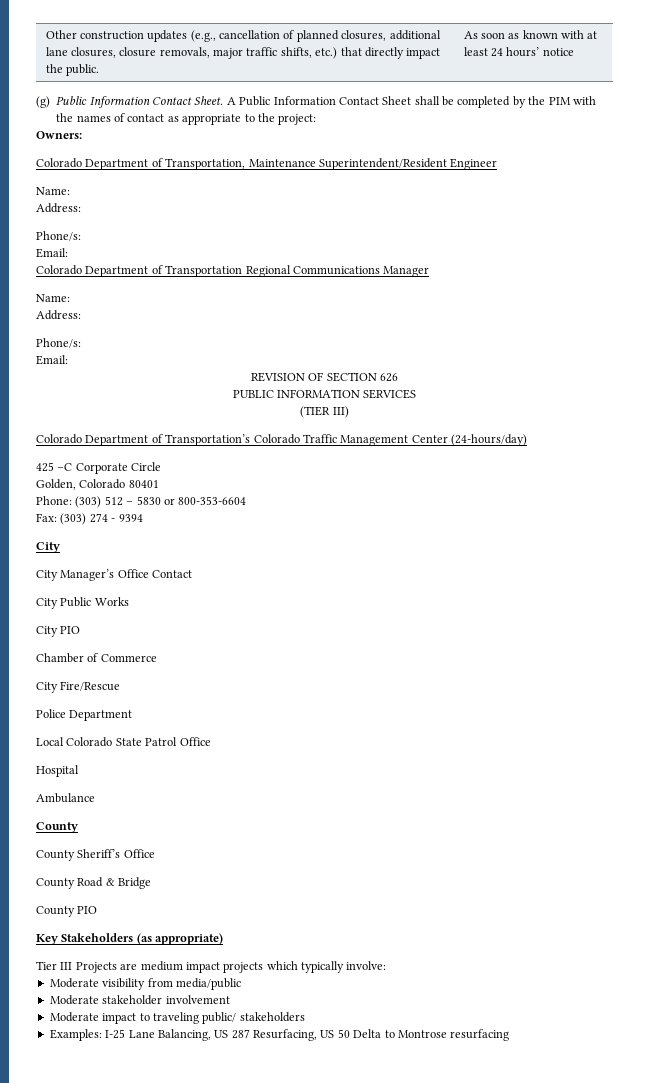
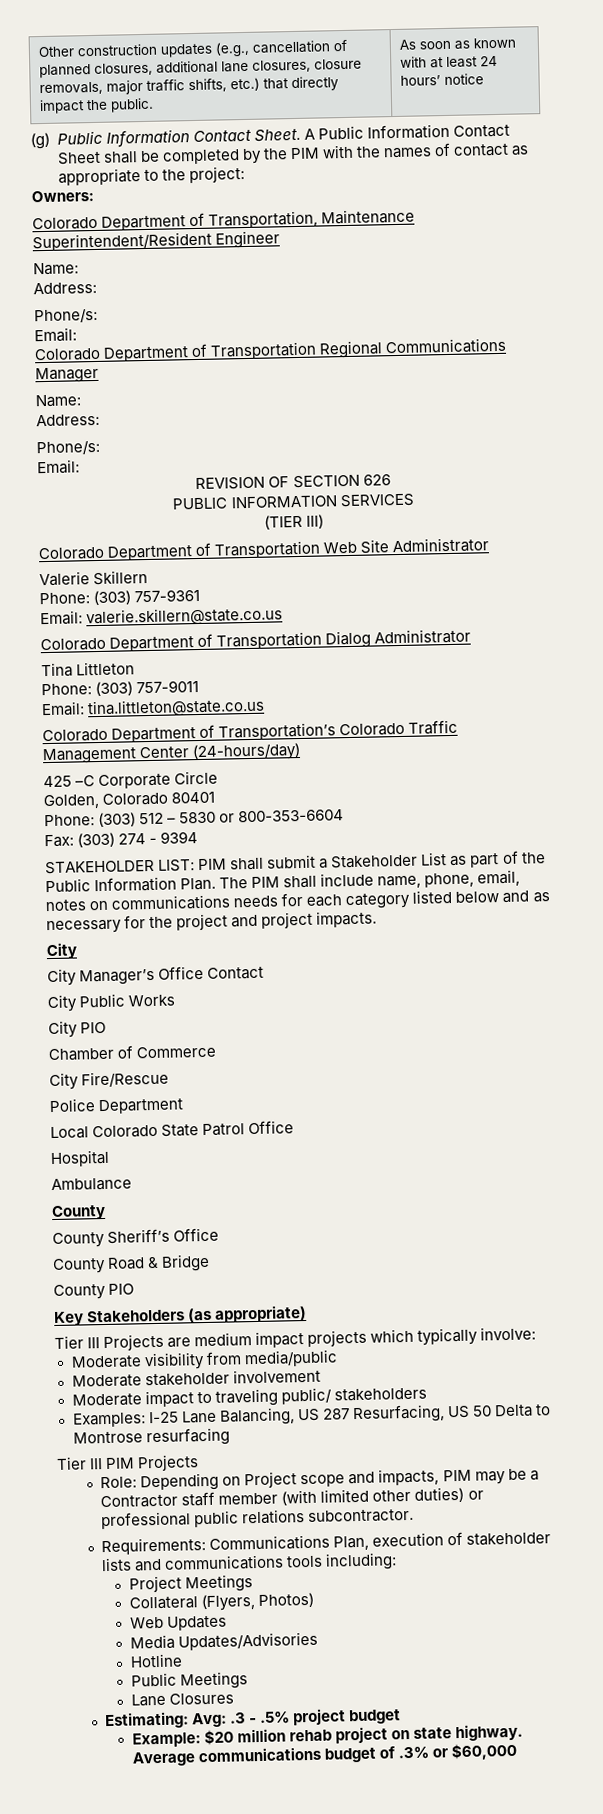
+ Colorado Department of Transportation Web Site Administrator
+ Valerie Skillern
+ Phone: (303) 757-9361
+ Email: valerie.skillern@state.co.us
+ Colorado Department of Transportation Dialog Administrator
+ Tina Littleton
+ Phone: (303) 757-9011
+ Email: tina.littleton@state.co.us
+ STAKEHOLDER LIST: PIM shall submit a Stakeholder List as part of the Public Information Plan. The PIM shall include name, phone, email, notes on communications needs for each category listed below and as necessary for the project and project impacts.
+ Tier III PIM Projects
+ Role: Depending on Project scope and impacts, PIM may be a Contractor staff member (with limited other duties) or professional public relations subcontractor.
+ Requirements: Communications Plan, execution of stakeholder lists and communications tools including:
+ Project Meetings
+ Collateral (Flyers, Photos)
+ Web Updates
+ Media Updates/Advisories
+ Hotline
+ Public Meetings
+ Lane Closures
+ Estimating: Avg: .3 - .5% project budget
+ Example: $20 million rehab project on state highway. Average communications budget of .3% or $60,000

